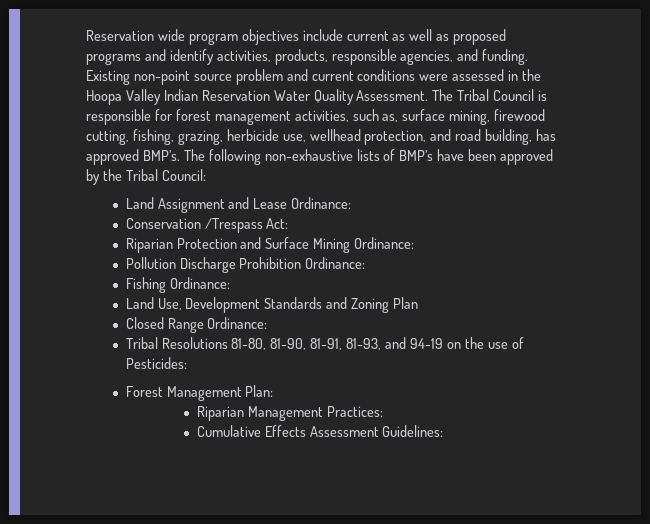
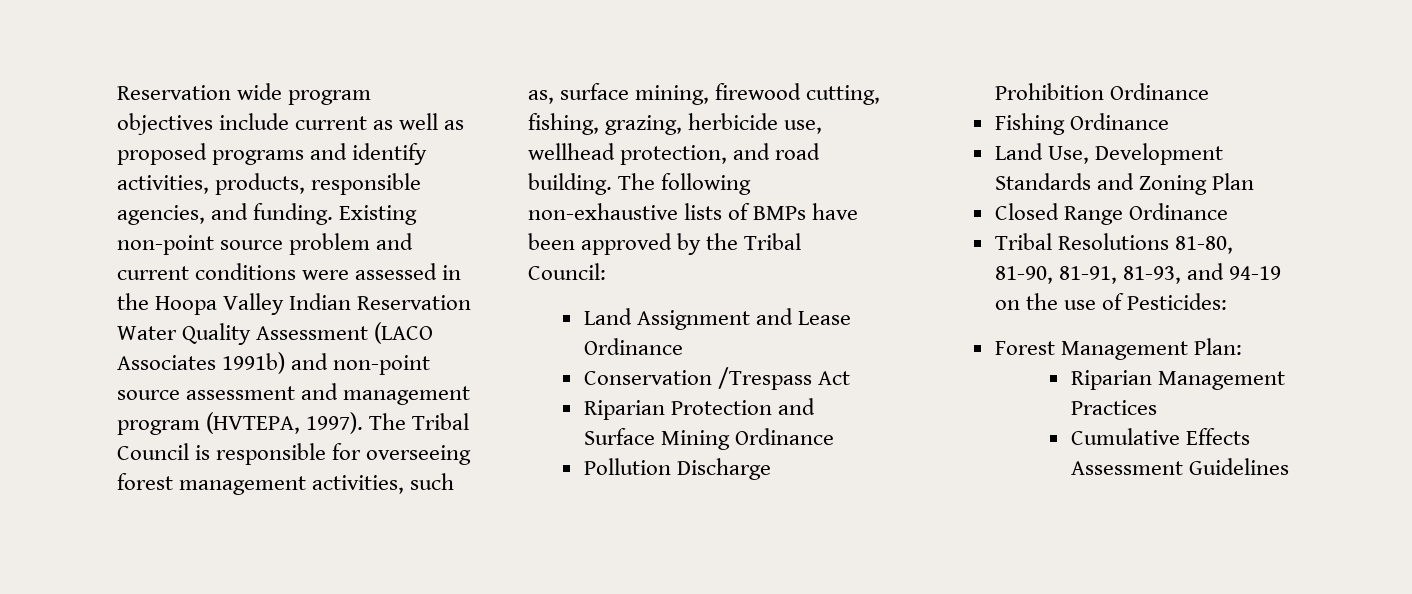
- Existing non-point source problem and current conditions were assessed in the Hoopa Valley Indian Reservation Water Quality Assessment.
+ Existing non-point source problem and current conditions were assessed in the Hoopa Valley Indian Reservation Water Quality Assessment (LACO Associates 1991b) and non-point source assessment and management program (HVTEPA, 1997).
- The Tribal Council is responsible for forest management activities, such as, surface mining, firewood cutting, fishing, grazing, herbicide use, wellhead protection, and road building, has approved BMP’s.
+ The Tribal Council is responsible for overseeing forest management activities, such as, surface mining, firewood cutting, fishing, grazing, herbicide use, wellhead protection, and road building.
- The following non-exhaustive lists of BMP’s have been approved by the Tribal Council:
+ The following non-exhaustive lists of BMPs have been approved by the Tribal Council:
- Land Assignment and Lease Ordinance:
+ Land Assignment and Lease Ordinance
- Conservation /Trespass Act:
+ Conservation /Trespass Act
- Riparian Protection and Surface Mining Ordinance:
+ Riparian Protection and Surface Mining Ordinance
- Pollution Discharge Prohibition Ordinance:
+ Pollution Discharge Prohibition Ordinance
- Fishing Ordinance:
+ Fishing Ordinance
- Closed Range Ordinance:
+ Closed Range Ordinance
- Riparian Management Practices:
+ Riparian Management Practices
- Cumulative Effects Assessment Guidelines:
+ Cumulative Effects Assessment Guidelines

